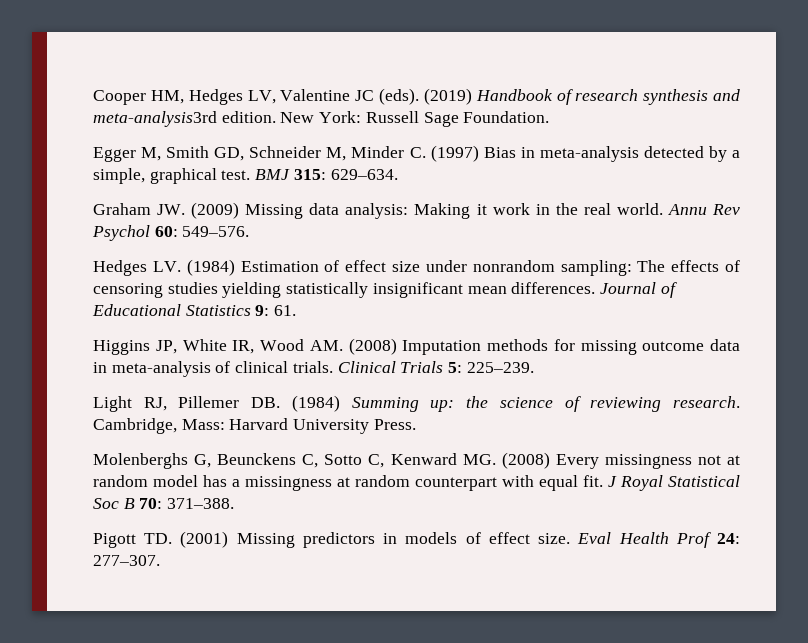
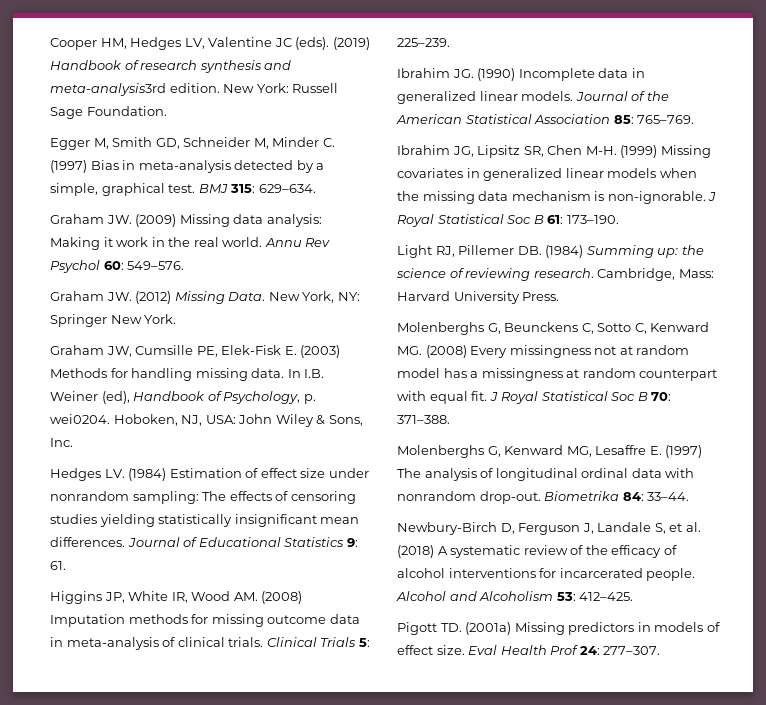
+ Graham JW. (2012) Missing Data. New York, NY: Springer New York.
+ Graham JW, Cumsille PE, Elek-Fisk E. (2003) Methods for handling missing data. In I.B. Weiner (ed), Handbook of Psychology, p. wei0204. Hoboken, NJ, USA: John Wiley & Sons, Inc.
+ Ibrahim JG. (1990) Incomplete data in generalized linear models. Journal of the American Statistical Association 85: 765–769.
+ Ibrahim JG, Lipsitz SR, Chen M-H. (1999) Missing covariates in generalized linear models when the missing data mechanism is non-ignorable. J Royal Statistical Soc B 61: 173–190.
+ Molenberghs G, Kenward MG, Lesaffre E. (1997) The analysis of longitudinal ordinal data with nonrandom drop-out. Biometrika 84: 33–44.
+ Newbury-Birch D, Ferguson J, Landale S, et al. (2018) A systematic review of the efficacy of alcohol interventions for incarcerated people. Alcohol and Alcoholism 53: 412–425.
- Pigott TD. (2001) Missing predictors in models of effect size.
+ Pigott TD. (2001a) Missing predictors in models of effect size.

